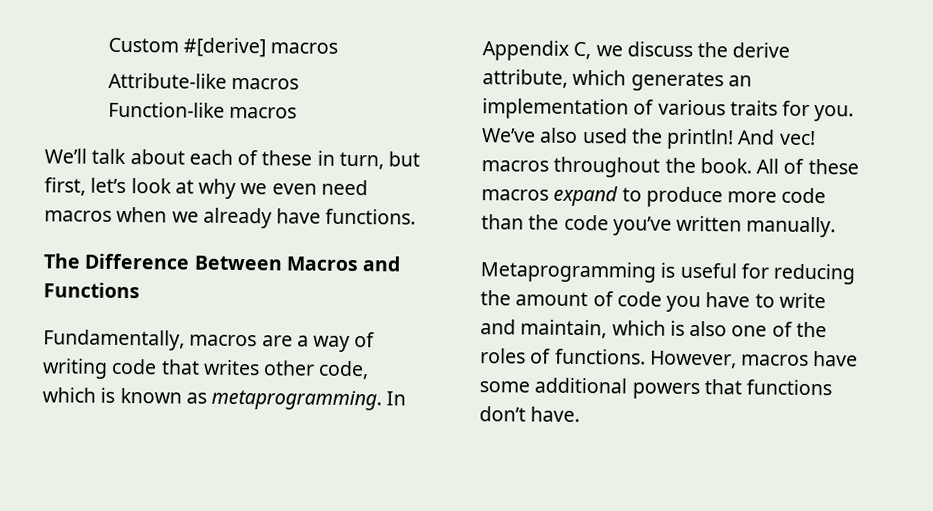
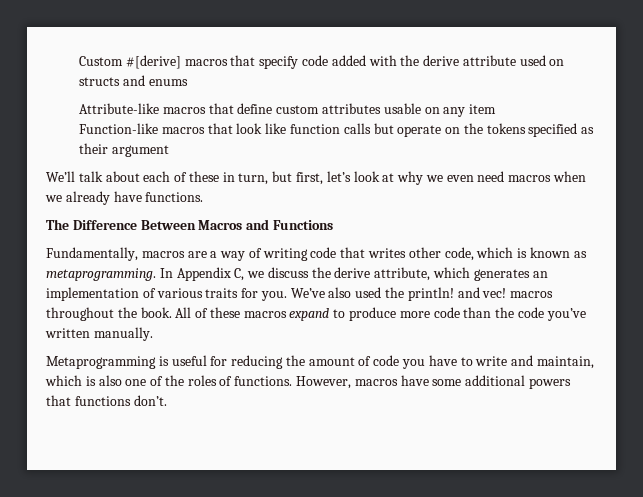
- Custom #[derive] macros
- Attribute-like macros
- Function-like macros
+ Custom #[derive] macros that specify code added with the derive attribute used on structs and enums
+ Attribute-like macros that define custom attributes usable on any item
+ Function-like macros that look like function calls but operate on the tokens specified as their argument
- We’ve also used the println! And vec! macros throughout the book.
+ We’ve also used the println! and vec! macros throughout the book.
- However, macros have some additional powers that functions don’t have.
+ However, macros have some additional powers that functions don’t.

